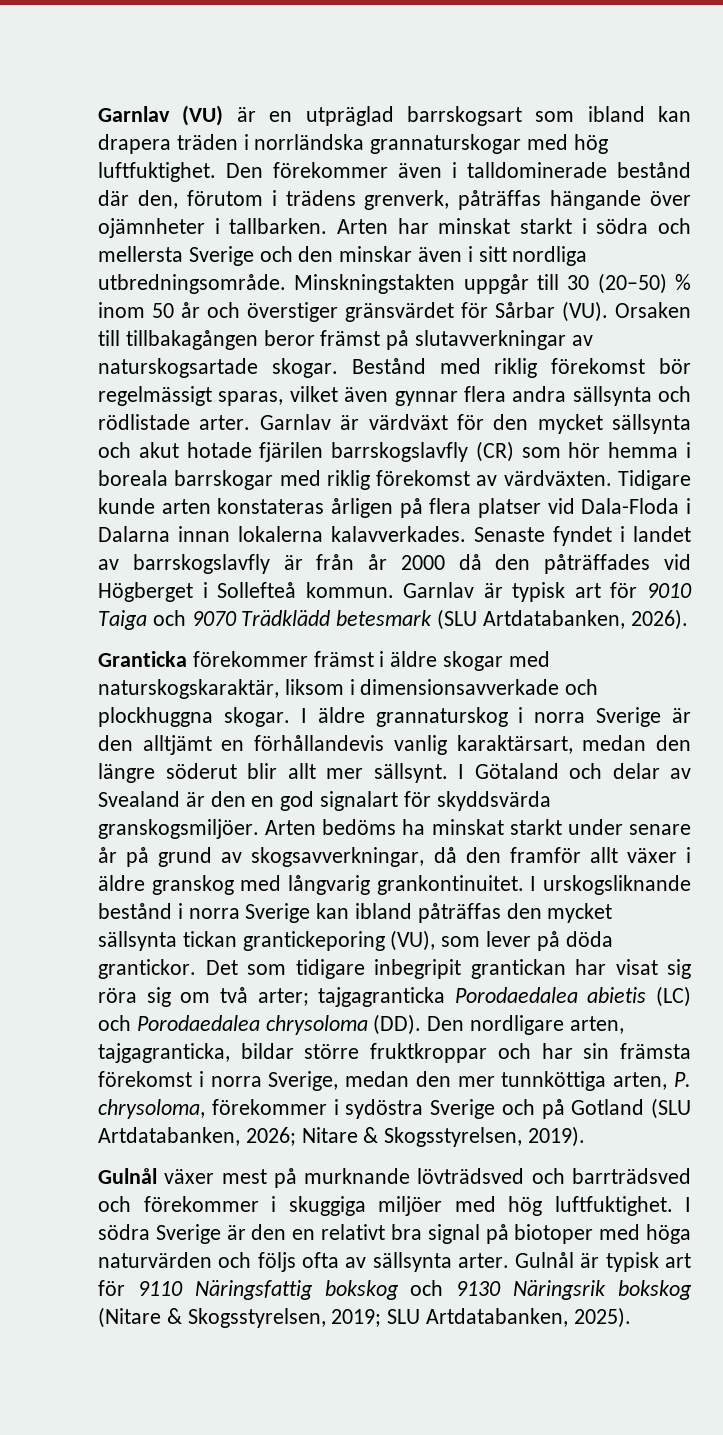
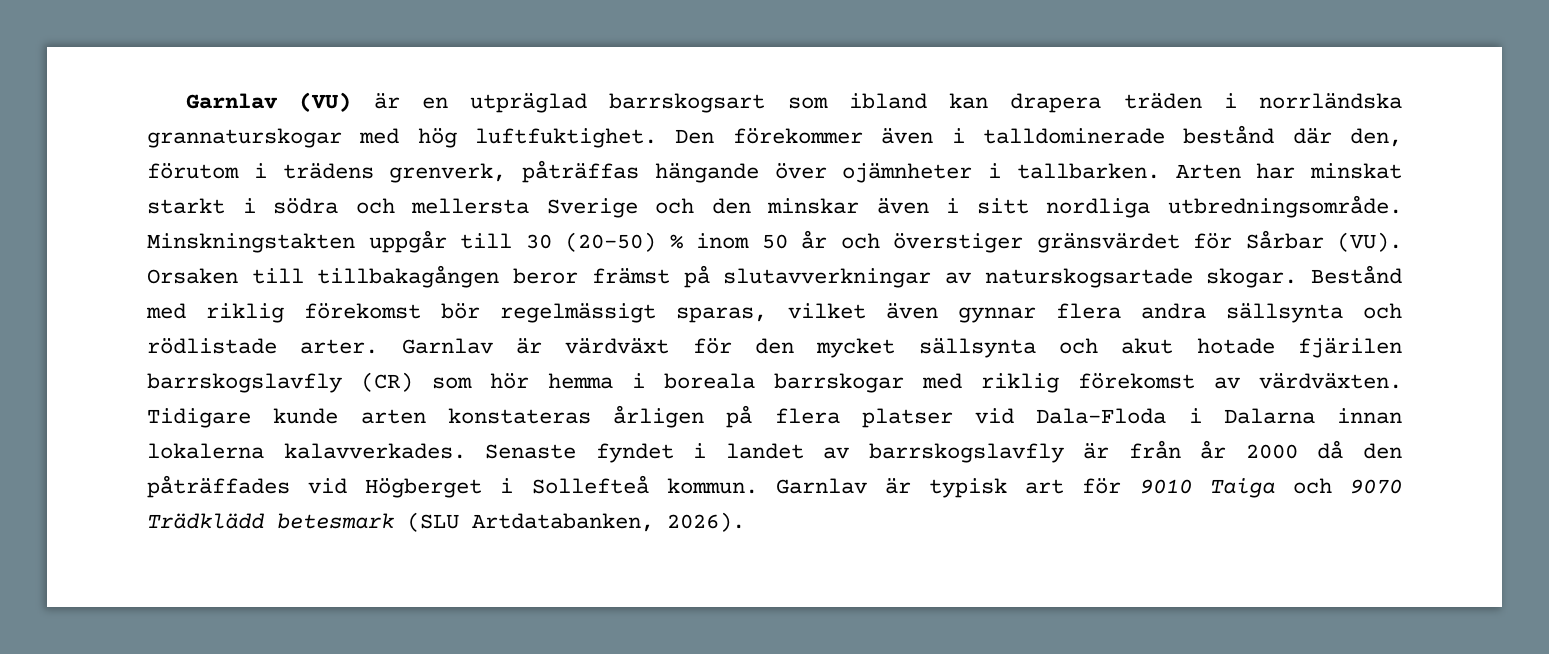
- Granticka förekommer främst i äldre skogar med naturskogskaraktär, liksom i dimensionsavverkade och plockhuggna skogar. I äldre grannaturskog i norra Sverige är den alltjämt en förhållandevis vanlig karaktärsart, medan den längre söderut blir allt mer sällsynt. I Götaland och delar av Svealand är den en god signalart för skyddsvärda granskogsmiljöer. Arten bedöms ha minskat starkt under senare år på grund av skogsavverkningar, då den framför allt växer i äldre granskog med långvarig grankontinuitet. I urskogsliknande bestånd i norra Sverige kan ibland påträffas den mycket sällsynta tickan grantickeporing (VU), som lever på döda grantickor. Det som tidigare inbegripit grantickan har visat sig röra sig om två arter; tajgagranticka Porodaedalea abietis (LC) och Porodaedalea chrysoloma (DD). Den nordligare arten, tajgagranticka, bildar större fruktkroppar och har sin främsta förekomst i norra Sverige, medan den mer tunnköttiga arten, P. chrysoloma, förekommer i sydöstra Sverige och på Gotland (SLU Artdatabanken, 2026; Nitare & Skogsstyrelsen, 2019).
- Gulnål växer mest på murknande lövträdsved och barrträdsved och förekommer i skuggiga miljöer med hög luftfuktighet. I södra Sverige är den en relativt bra signal på biotoper med höga naturvärden och följs ofta av sällsynta arter. Gulnål är typisk art för 9110 Näringsfattig bokskog och 9130 Näringsrik bokskog (Nitare & Skogsstyrelsen, 2019; SLU Artdatabanken, 2025).

